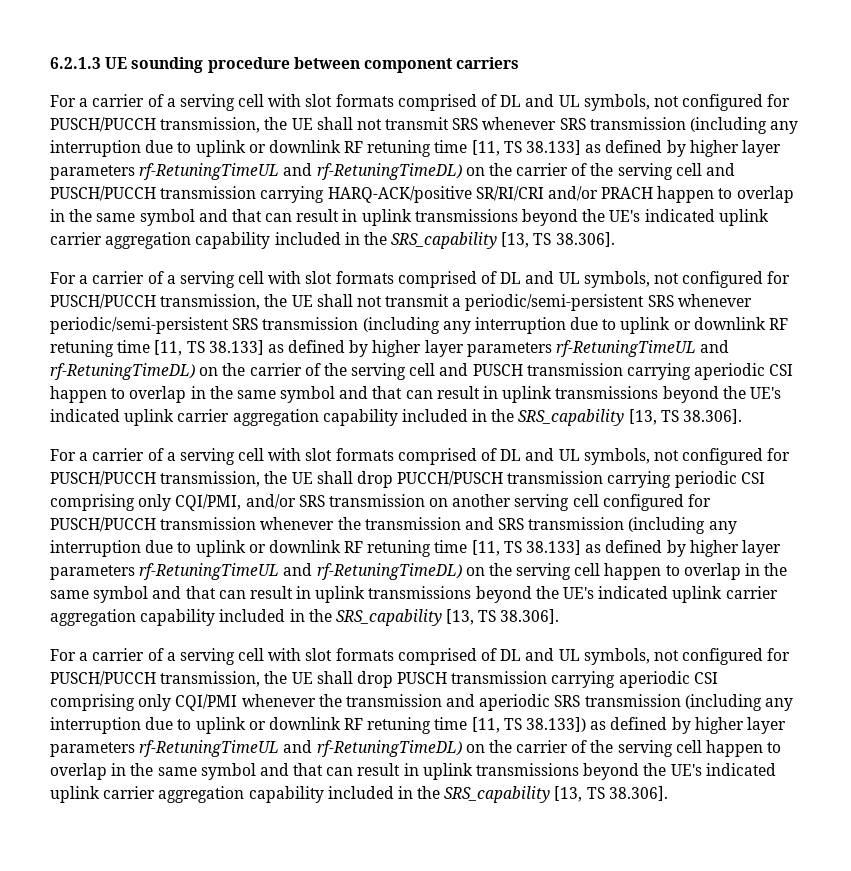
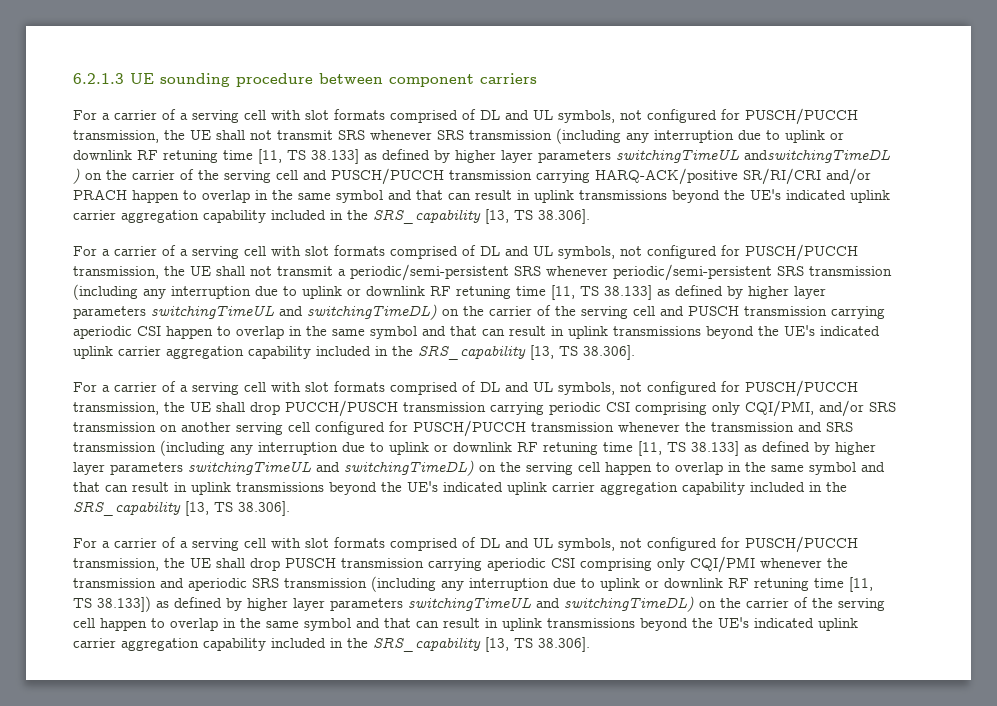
- For a carrier of a serving cell with slot formats comprised of DL and UL symbols, not configured for PUSCH/PUCCH transmission, the UE shall not transmit SRS whenever SRS transmission (including any interruption due to uplink or downlink RF retuning time [11, TS 38.133] as defined by higher layer parameters rf-RetuningTimeUL and rf-RetuningTimeDL) on the carrier of the serving cell and PUSCH/PUCCH transmission carrying HARQ-ACK/positive SR/RI/CRI and/or PRACH happen to overlap in the same symbol and that can result in uplink transmissions beyond the UE's indicated uplink carrier aggregation capability included in the SRS_capability [13, TS 38.306].
+ For a carrier of a serving cell with slot formats comprised of DL and UL symbols, not configured for PUSCH/PUCCH transmission, the UE shall not transmit SRS whenever SRS transmission (including any interruption due to uplink or downlink RF retuning time [11, TS 38.133] as defined by higher layer parameters switchingTimeUL andswitchingTimeDL ) on the carrier of the serving cell and PUSCH/PUCCH transmission carrying HARQ-ACK/positive SR/RI/CRI and/or PRACH happen to overlap in the same symbol and that can result in uplink transmissions beyond the UE's indicated uplink carrier aggregation capability included in the SRS_capability [13, TS 38.306].
- For a carrier of a serving cell with slot formats comprised of DL and UL symbols, not configured for PUSCH/PUCCH transmission, the UE shall not transmit a periodic/semi-persistent SRS whenever periodic/semi-persistent SRS transmission (including any interruption due to uplink or downlink RF retuning time [11, TS 38.133] as defined by higher layer parameters rf-RetuningTimeUL and rf-RetuningTimeDL) on the carrier of the serving cell and PUSCH transmission carrying aperiodic CSI happen to overlap in the same symbol and that can result in uplink transmissions beyond the UE's indicated uplink carrier aggregation capability included in the SRS_capability [13, TS 38.306].
+ For a carrier of a serving cell with slot formats comprised of DL and UL symbols, not configured for PUSCH/PUCCH transmission, the UE shall not transmit a periodic/semi-persistent SRS whenever periodic/semi-persistent SRS transmission (including any interruption due to uplink or downlink RF retuning time [11, TS 38.133] as defined by higher layer parameters switchingTimeUL and switchingTimeDL) on the carrier of the serving cell and PUSCH transmission carrying aperiodic CSI happen to overlap in the same symbol and that can result in uplink transmissions beyond the UE's indicated uplink carrier aggregation capability included in the SRS_capability [13, TS 38.306].
- For a carrier of a serving cell with slot formats comprised of DL and UL symbols, not configured for PUSCH/PUCCH transmission, the UE shall drop PUCCH/PUSCH transmission carrying periodic CSI comprising only CQI/PMI, and/or SRS transmission on another serving cell configured for PUSCH/PUCCH transmission whenever the transmission and SRS transmission (including any interruption due to uplink or downlink RF retuning time [11, TS 38.133] as defined by higher layer parameters rf-RetuningTimeUL and rf-RetuningTimeDL) on the serving cell happen to overlap in the same symbol and that can result in uplink transmissions beyond the UE's indicated uplink carrier aggregation capability included in the SRS_capability [13, TS 38.306].
+ For a carrier of a serving cell with slot formats comprised of DL and UL symbols, not configured for PUSCH/PUCCH transmission, the UE shall drop PUCCH/PUSCH transmission carrying periodic CSI comprising only CQI/PMI, and/or SRS transmission on another serving cell configured for PUSCH/PUCCH transmission whenever the transmission and SRS transmission (including any interruption due to uplink or downlink RF retuning time [11, TS 38.133] as defined by higher layer parameters switchingTimeUL and switchingTimeDL) on the serving cell happen to overlap in the same symbol and that can result in uplink transmissions beyond the UE's indicated uplink carrier aggregation capability included in the SRS_capability [13, TS 38.306].
- For a carrier of a serving cell with slot formats comprised of DL and UL symbols, not configured for PUSCH/PUCCH transmission, the UE shall drop PUSCH transmission carrying aperiodic CSI comprising only CQI/PMI whenever the transmission and aperiodic SRS transmission (including any interruption due to uplink or downlink RF retuning time [11, TS 38.133]) as defined by higher layer parameters rf-RetuningTimeUL and rf-RetuningTimeDL) on the carrier of the serving cell happen to overlap in the same symbol and that can result in uplink transmissions beyond the UE's indicated uplink carrier aggregation capability included in the SRS_capability [13, TS 38.306].
+ For a carrier of a serving cell with slot formats comprised of DL and UL symbols, not configured for PUSCH/PUCCH transmission, the UE shall drop PUSCH transmission carrying aperiodic CSI comprising only CQI/PMI whenever the transmission and aperiodic SRS transmission (including any interruption due to uplink or downlink RF retuning time [11, TS 38.133]) as defined by higher layer parameters switchingTimeUL and switchingTimeDL) on the carrier of the serving cell happen to overlap in the same symbol and that can result in uplink transmissions beyond the UE's indicated uplink carrier aggregation capability included in the SRS_capability [13, TS 38.306].

